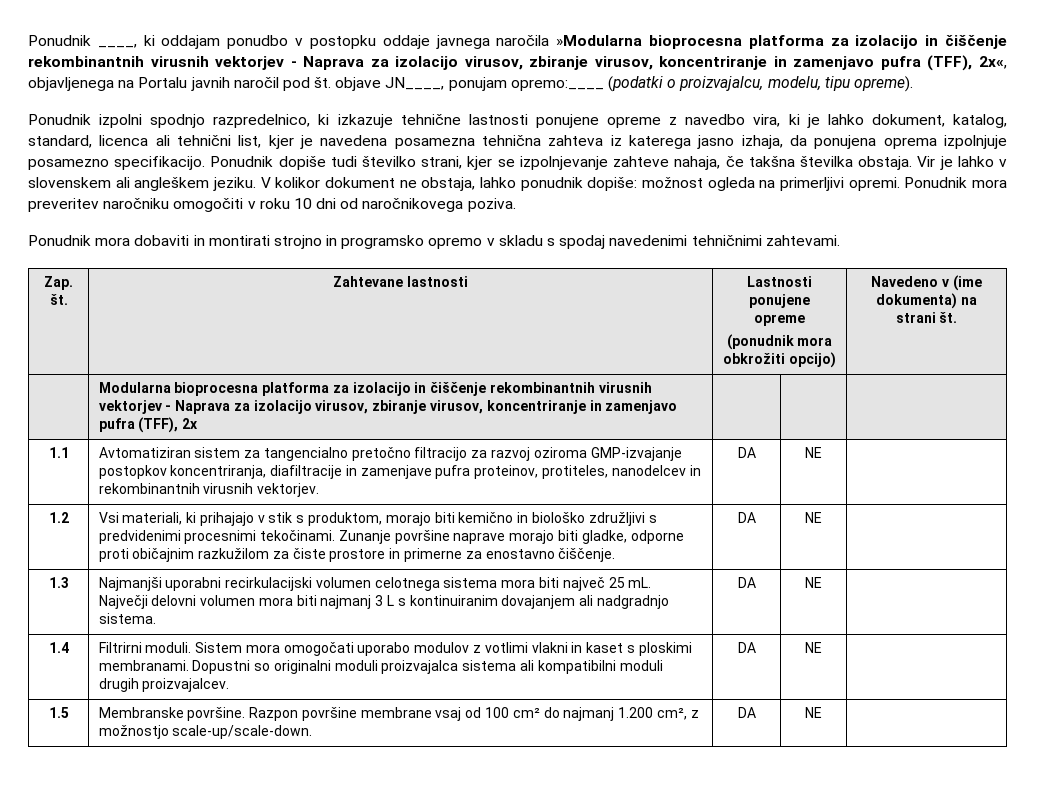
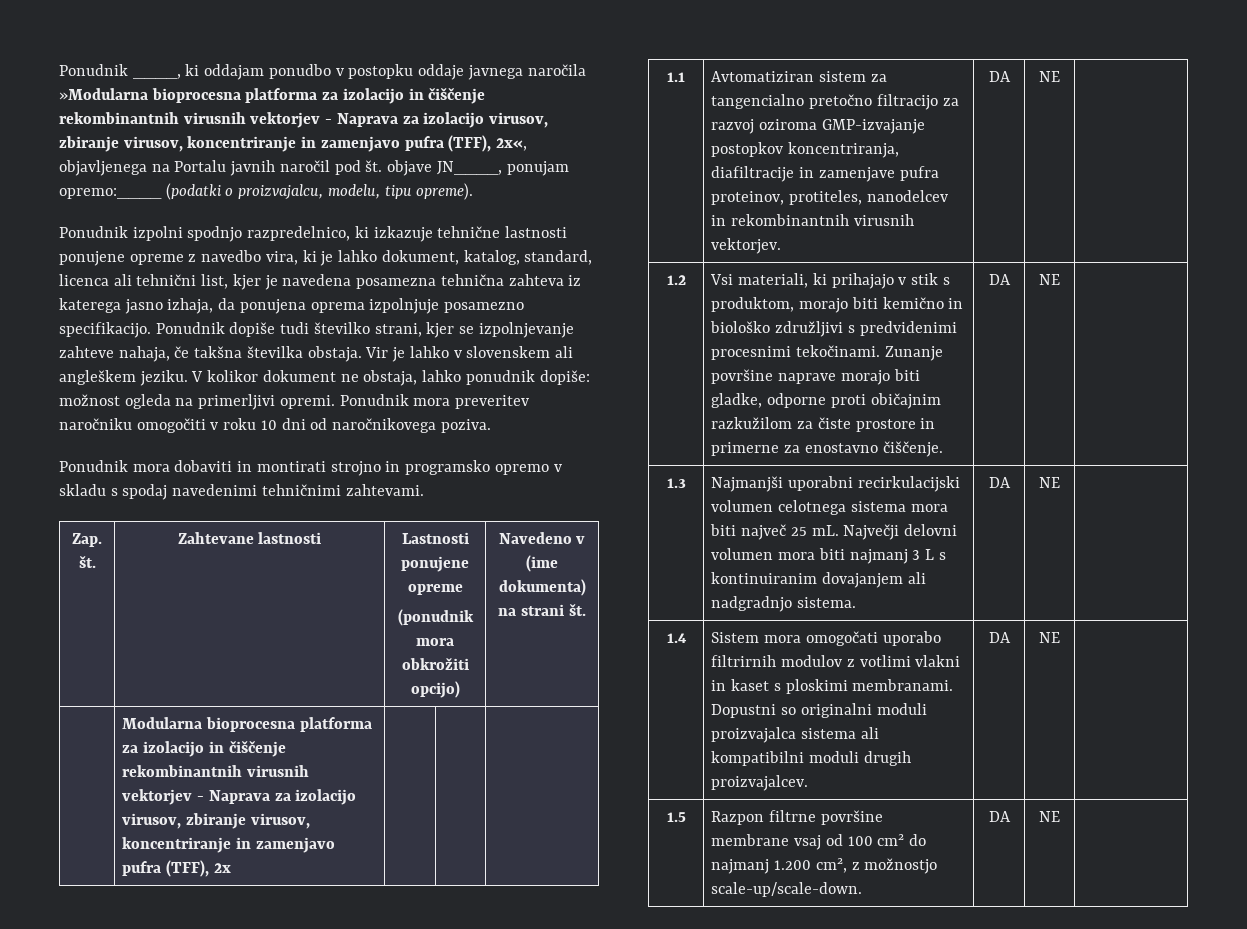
- 1.4 | Filtrirni moduli. Sistem mora omogočati uporabo modulov z votlimi vlakni in kaset s ploskimi membranami. Dopustni so originalni moduli proizvajalca sistema ali kompatibilni moduli drugih proizvajalcev. | DA | NE |
+ 1.4 | Sistem mora omogočati uporabo filtrirnih modulov z votlimi vlakni in kaset s ploskimi membranami. Dopustni so originalni moduli proizvajalca sistema ali kompatibilni moduli drugih proizvajalcev. | DA | NE |
- 1.5 | Membranske površine. Razpon površine membrane vsaj od 100 cm² do najmanj 1.200 cm², z možnostjo scale-up/scale-down. | DA | NE |
+ 1.5 | Razpon filtrne površine membrane vsaj od 100 cm² do najmanj 1.200 cm², z možnostjo scale-up/scale-down. | DA | NE |

